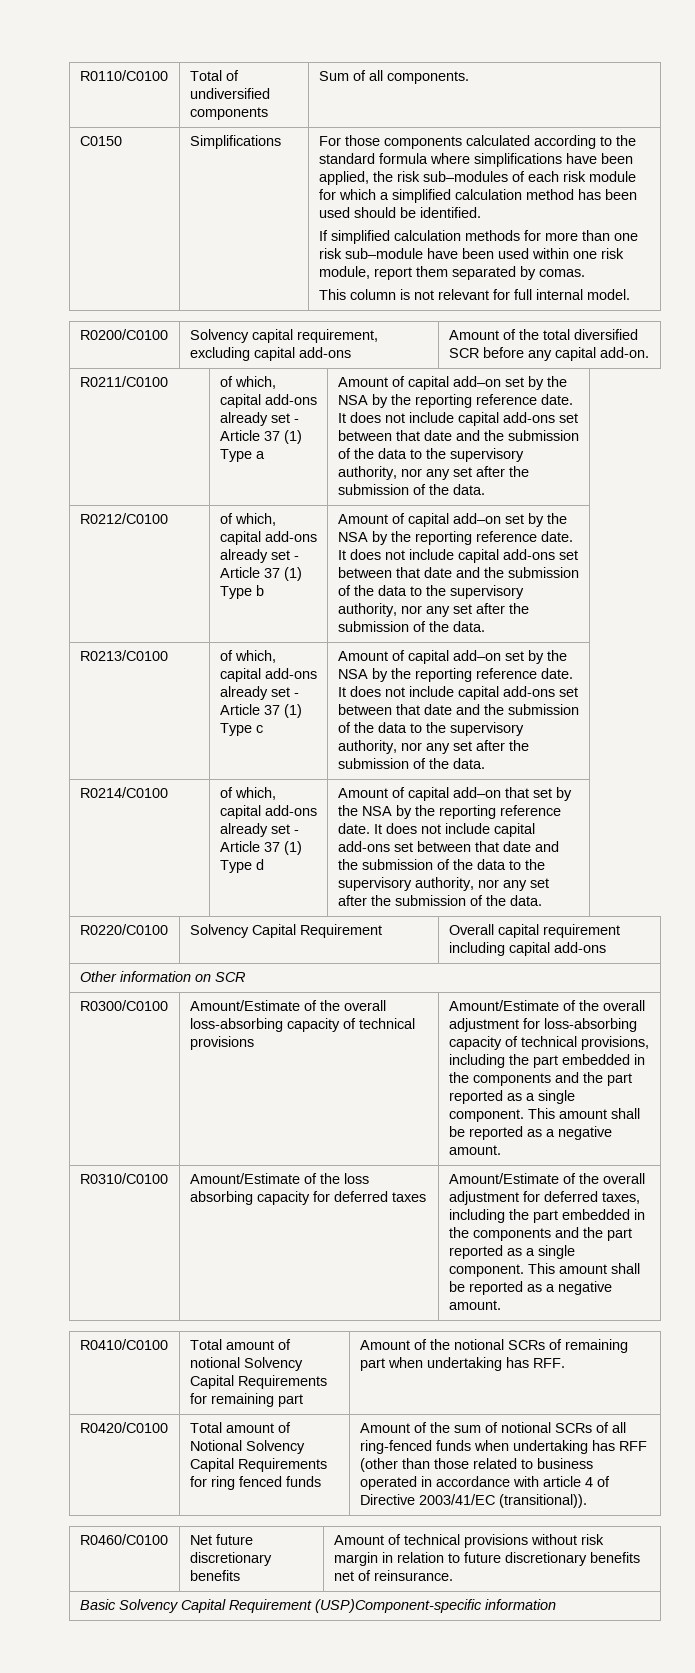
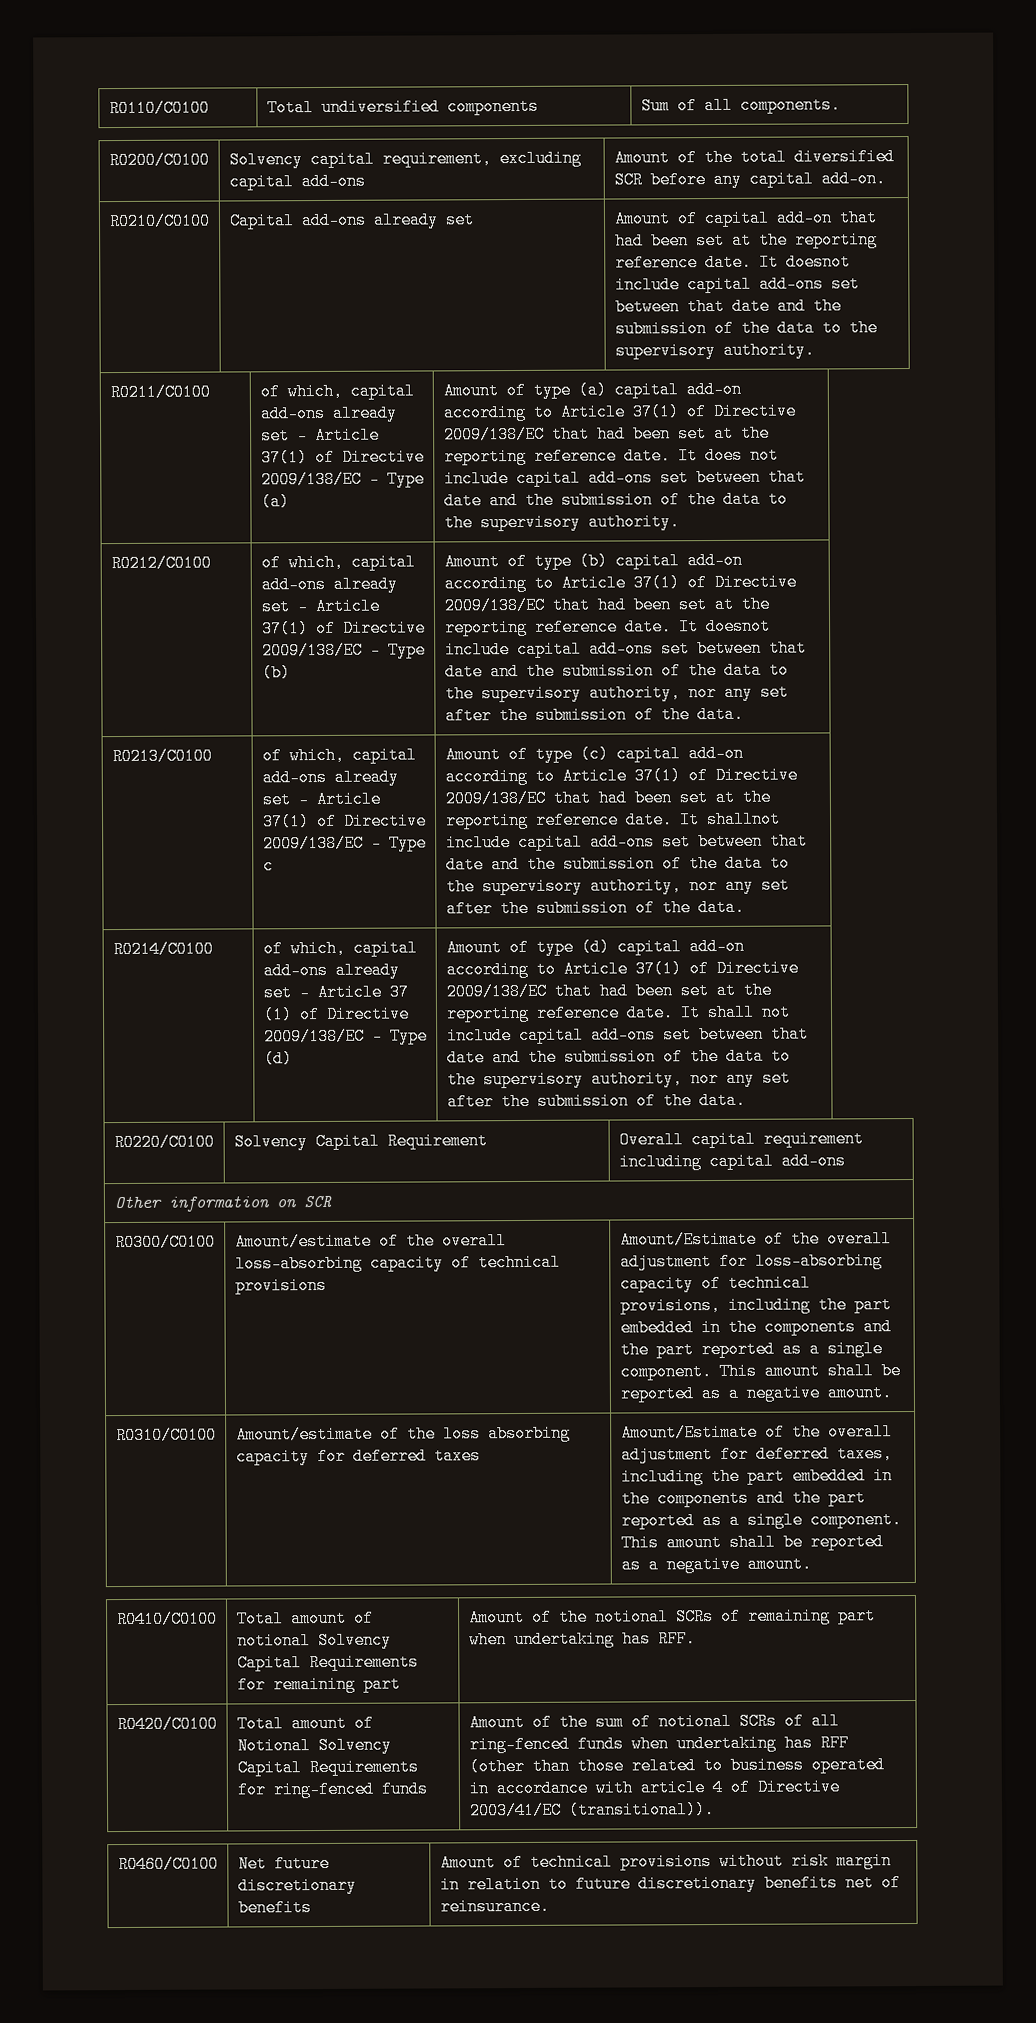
- R0110/C0100 | Total of undiversified components | Sum of all components.
+ R0110/C0100 | Total undiversified components | Sum of all components.
- C0150 | Simplifications | For those components calculated according to the standard formula where simplifications have been applied, the risk sub–modules of each risk module for which a simplified calculation method has been used should be identified.
- If simplified calculation methods for more than one risk sub–module have been used within one risk module, report them separated by comas.
- This column is not relevant for full internal model.
+ R0210/C0100 | Capital add–ons already set | Amount of capital add–on that had been set at the reporting reference date. It doesnot include capital add–ons set between that date and the submission of the data to the supervisory authority.
- of which, capital add-ons already set - Article 37 (1) Type a | Amount of capital add–on set by the NSA by the reporting reference date. It does not include capital add-ons set between that date and the submission of the data to the supervisory authority, nor any set after the submission of the data.
+ of which, capital add-ons already set - Article 37(1) of Directive 2009/138/EC - Type (a) | Amount of type (a) capital add-on according to Article 37(1) of Directive 2009/138/EC that had been set at the reporting reference date. It does not include capital add-ons set between that date and the submission of the data to the supervisory authority.
- of which, capital add-ons already set - Article 37 (1) Type b | Amount of capital add–on set by the NSA by the reporting reference date. It does not include capital add-ons set between that date and the submission of the data to the supervisory authority, nor any set after the submission of the data.
+ of which, capital add-ons already set - Article 37(1) of Directive 2009/138/EC - Type (b) | Amount of type (b) capital add-on according to Article 37(1) of Directive 2009/138/EC that had been set at the reporting reference date. It doesnot include capital add-ons set between that date and the submission of the data to the supervisory authority, nor any set after the submission of the data.
- of which, capital add-ons already set - Article 37 (1) Type c | Amount of capital add–on set by the NSA by the reporting reference date. It does not include capital add-ons set between that date and the submission of the data to the supervisory authority, nor any set after the submission of the data.
+ of which, capital add-ons already set - Article 37(1) of Directive 2009/138/EC - Type c | Amount of type (c) capital add-on according to Article 37(1) of Directive 2009/138/EC that had been set at the reporting reference date. It shallnot include capital add-ons set between that date and the submission of the data to the supervisory authority, nor any set after the submission of the data.
- of which, capital add-ons already set - Article 37 (1) Type d | Amount of capital add–on that set by the NSA by the reporting reference date. It does not include capital add-ons set between that date and the submission of the data to the supervisory authority, nor any set after the submission of the data.
+ of which, capital add-ons already set - Article 37 (1) of Directive 2009/138/EC - Type (d) | Amount of type (d) capital add-on according to Article 37(1) of Directive 2009/138/EC that had been set at the reporting reference date. It shall not include capital add-ons set between that date and the submission of the data to the supervisory authority, nor any set after the submission of the data.
- Amount/Estimate of the overall loss-absorbing capacity of technical provisions
+ Amount/estimate of the overall loss-absorbing capacity of technical provisions
- Amount/Estimate of the loss absorbing capacity for deferred taxes
+ Amount/estimate of the loss absorbing capacity for deferred taxes
- Total amount of Notional Solvency Capital Requirements for ring fenced funds
+ Total amount of Notional Solvency Capital Requirements for ring-fenced funds
- Basic Solvency Capital Requirement (USP)Component-specific information

